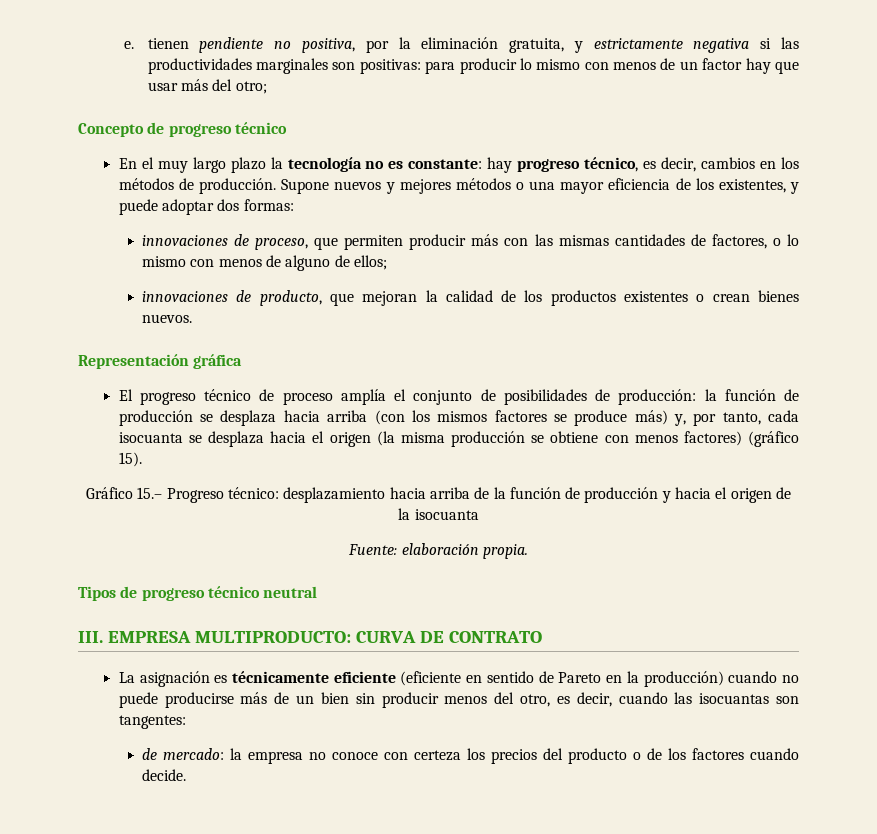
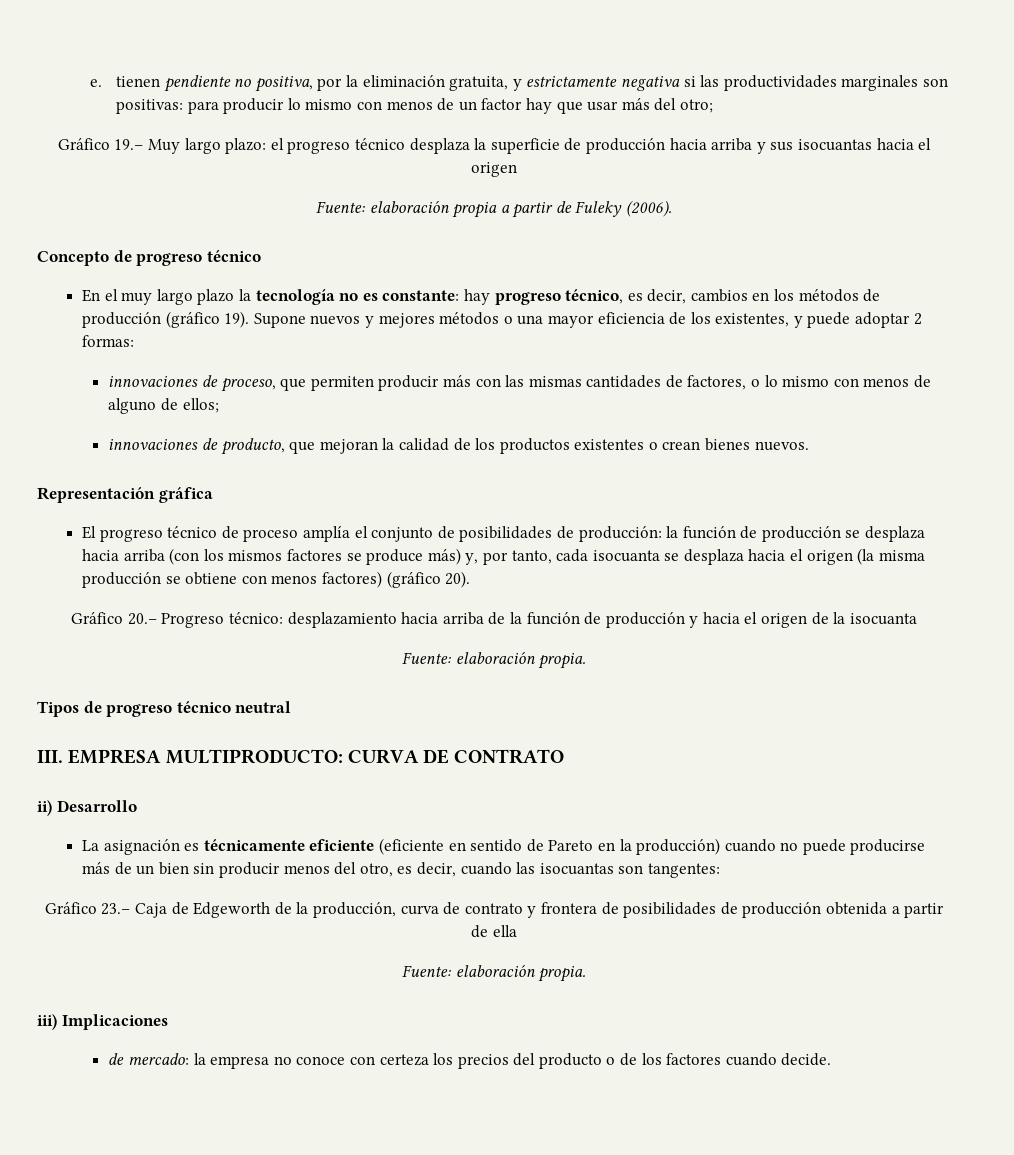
+ Gráfico 19.– Muy largo plazo: el progreso técnico desplaza la superficie de producción hacia arriba y sus isocuantas hacia el origen
+ Fuente: elaboración propia a partir de Fuleky (2006).
- En el muy largo plazo la tecnología no es constante: hay progreso técnico, es decir, cambios en los métodos de producción.
+ En el muy largo plazo la tecnología no es constante: hay progreso técnico, es decir, cambios en los métodos de producción (gráfico 19).
- Supone nuevos y mejores métodos o una mayor eficiencia de los existentes, y puede adoptar dos formas:
+ Supone nuevos y mejores métodos o una mayor eficiencia de los existentes, y puede adoptar 2 formas:
- la función de producción se desplaza hacia arriba (con los mismos factores se produce más) y, por tanto, cada isocuanta se desplaza hacia el origen (la misma producción se obtiene con menos factores) (gráfico 15).
- Gráfico 15.– Progreso técnico:
+ la función de producción se desplaza hacia arriba (con los mismos factores se produce más) y, por tanto, cada isocuanta se desplaza hacia el origen (la misma producción se obtiene con menos factores) (gráfico 20).
+ Gráfico 20.– Progreso técnico:
+ ii) Desarrollo
+ Gráfico 23.– Caja de Edgeworth de la producción, curva de contrato y frontera de posibilidades de producción obtenida a partir de ella
+ Fuente: elaboración propia.
+ iii) Implicaciones

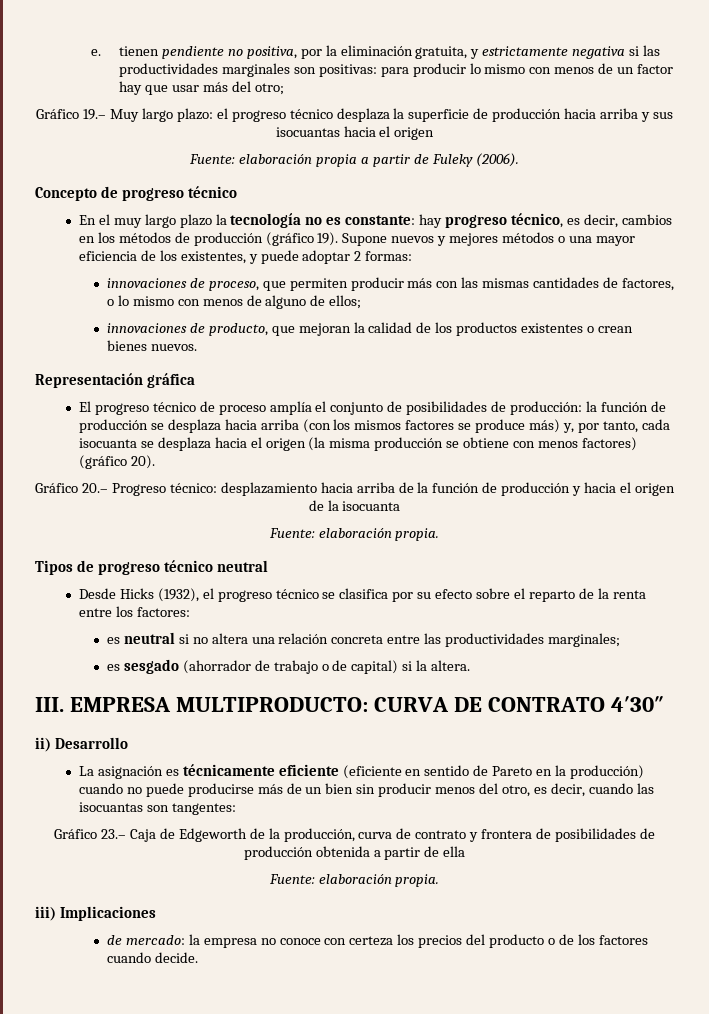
+ Desde Hicks (1932), el progreso técnico se clasifica por su efecto sobre el reparto de la renta entre los factores:
+ es neutral si no altera una relación concreta entre las productividades marginales;
+ es sesgado (ahorrador de trabajo o de capital) si la altera.
- III. EMPRESA MULTIPRODUCTO: CURVA DE CONTRATO
+ III. EMPRESA MULTIPRODUCTO: CURVA DE CONTRATO 4′30″

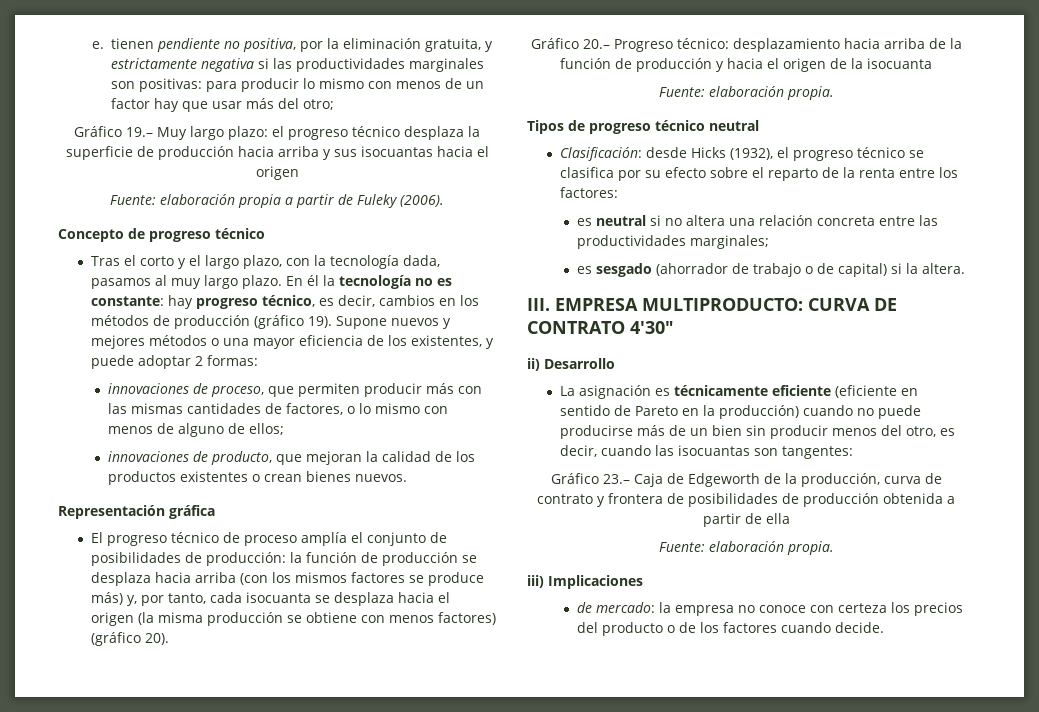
- En el muy largo plazo la tecnología no es constante: hay progreso técnico, es decir, cambios en los métodos de producción (gráfico 19).
+ Tras el corto y el largo plazo, con la tecnología dada, pasamos al muy largo plazo. En él la tecnología no es constante: hay progreso técnico, es decir, cambios en los métodos de producción (gráfico 19).
- Desde Hicks (1932), el progreso técnico se clasifica por su efecto sobre el reparto de la renta entre los factores:
+ Clasificación: desde Hicks (1932), el progreso técnico se clasifica por su efecto sobre el reparto de la renta entre los factores:

